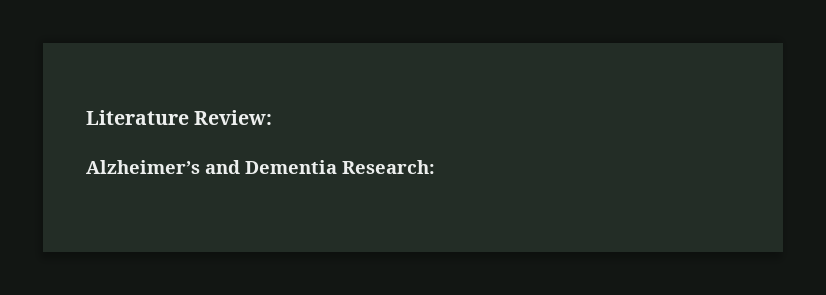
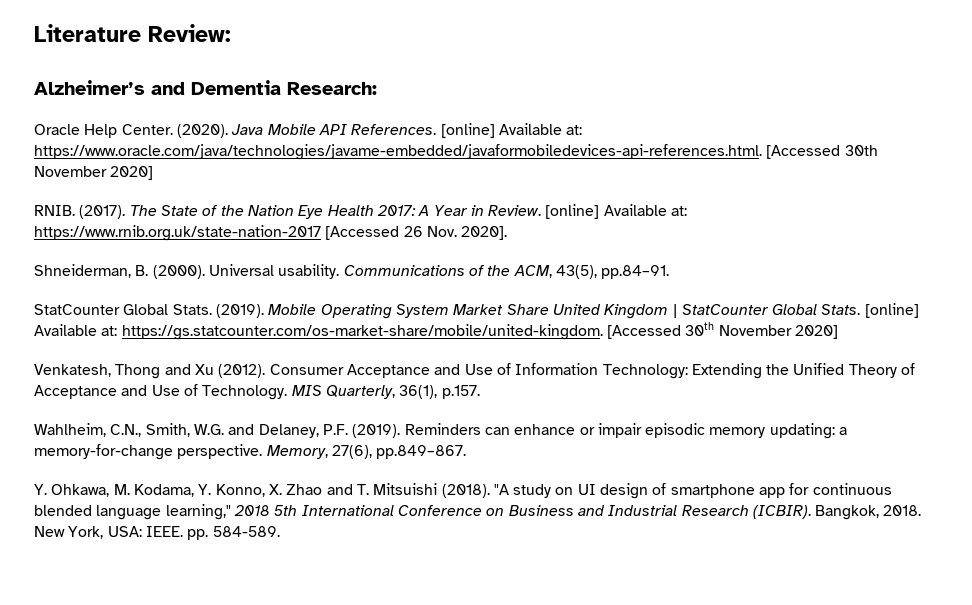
+ Oracle Help Center. (2020). Java Mobile API References. [online] Available at: https://www.oracle.com/java/technologies/javame-embedded/javaformobiledevices-api-references.html. [Accessed 30th November 2020]
+ RNIB. (2017). The State of the Nation Eye Health 2017: A Year in Review. [online] Available at: https://www.rnib.org.uk/state-nation-2017 [Accessed 26 Nov. 2020].
+ Shneiderman, B. (2000). Universal usability. Communications of the ACM, 43(5), pp.84–91.
+ StatCounter Global Stats. (2019). Mobile Operating System Market Share United Kingdom | StatCounter Global Stats. [online] Available at: https://gs.statcounter.com/os-market-share/mobile/united-kingdom. [Accessed 30th November 2020]
+ Venkatesh, Thong and Xu (2012). Consumer Acceptance and Use of Information Technology: Extending the Unified Theory of Acceptance and Use of Technology. MIS Quarterly, 36(1), p.157.
+ Wahlheim, C.N., Smith, W.G. and Delaney, P.F. (2019). Reminders can enhance or impair episodic memory updating: a memory-for-change perspective. Memory, 27(6), pp.849–867.
+ Y. Ohkawa, M. Kodama, Y. Konno, X. Zhao and T. Mitsuishi (2018). "A study on UI design of smartphone app for continuous blended language learning," 2018 5th International Conference on Business and Industrial Research (ICBIR). Bangkok, 2018. New York, USA: IEEE. pp. 584-589.

